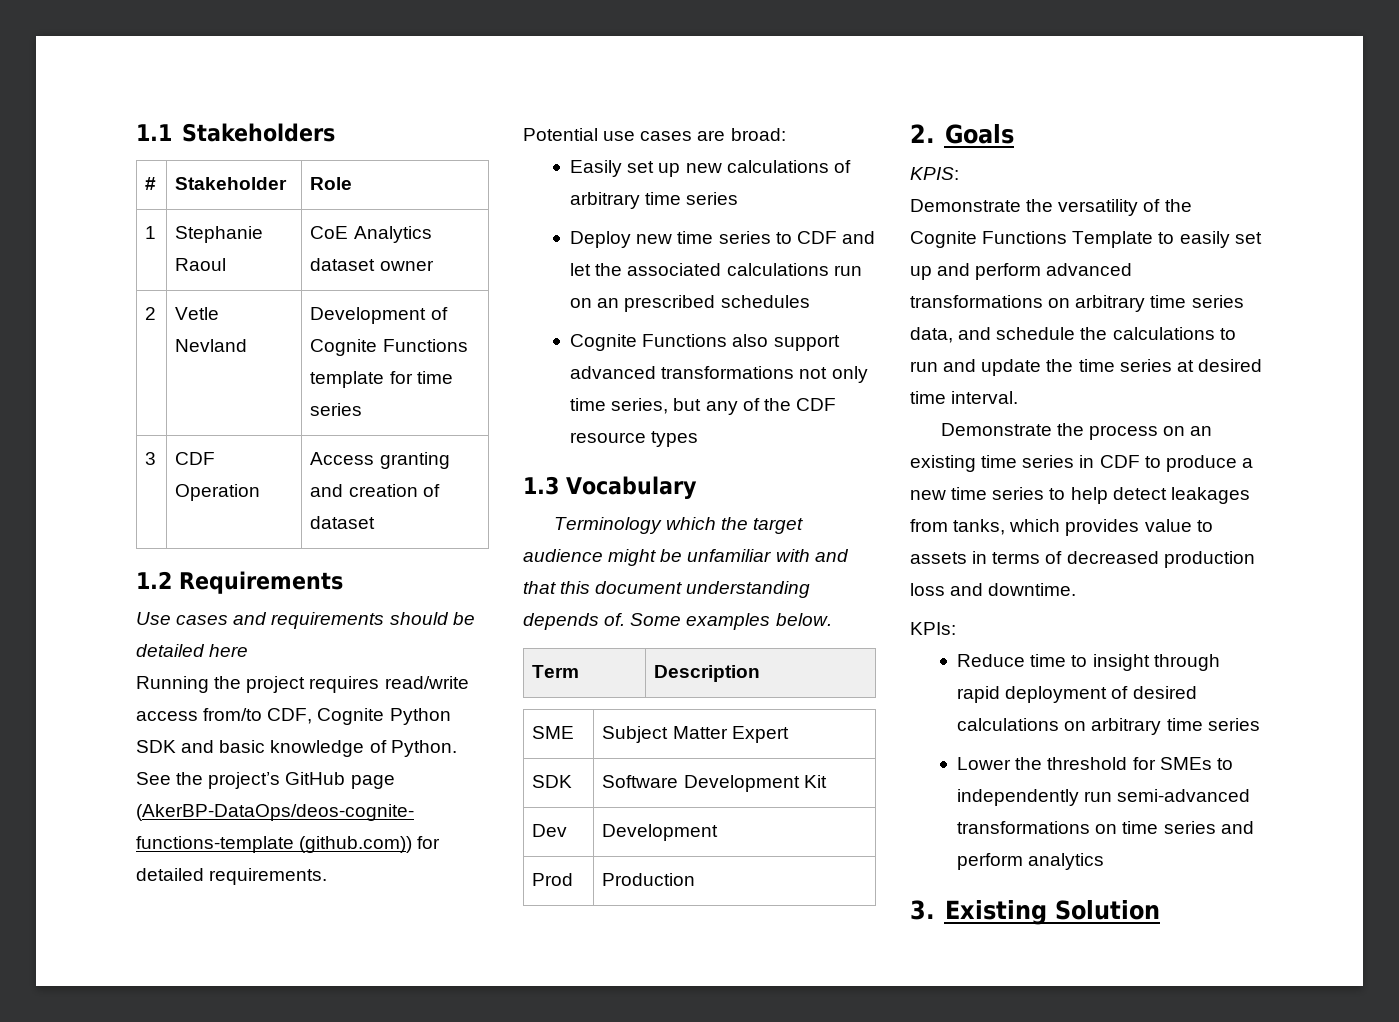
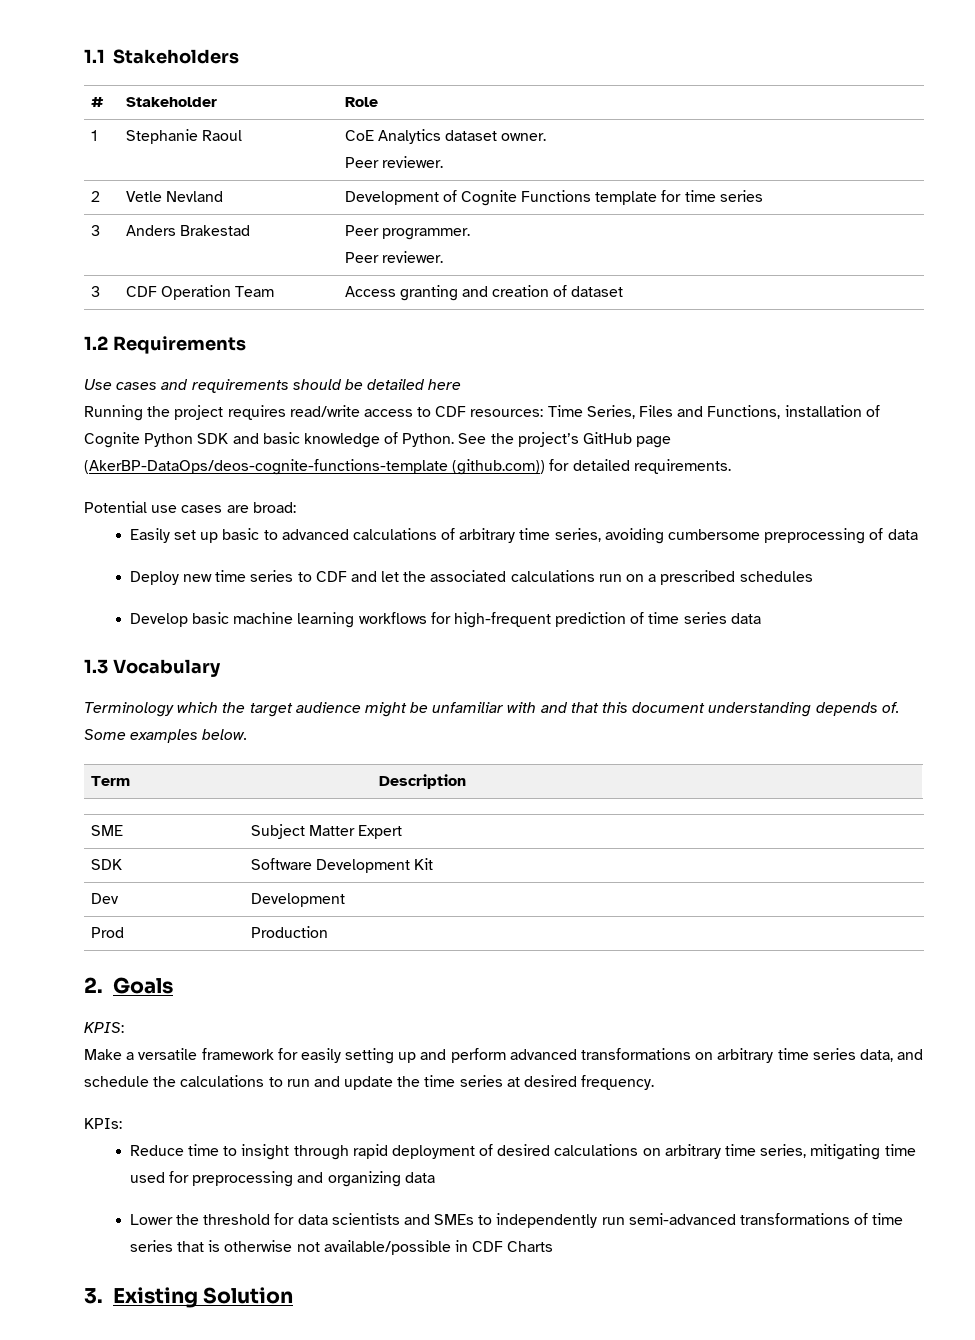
- 1 | Stephanie Raoul | CoE Analytics dataset owner
+ 1 | Stephanie Raoul | CoE Analytics dataset owner.
+ Peer reviewer.
+ 3 | Anders Brakestad | Peer programmer.
+ Peer reviewer.
- 3 | CDF Operation | Access granting and creation of dataset
+ 3 | CDF Operation Team | Access granting and creation of dataset
- Running the project requires read/write access from/to CDF, Cognite Python SDK and basic knowledge of Python.
+ Running the project requires read/write access to CDF resources: Time Series, Files and Functions, installation of Cognite Python SDK and basic knowledge of Python.
- Easily set up new calculations of arbitrary time series
+ Easily set up basic to advanced calculations of arbitrary time series, avoiding cumbersome preprocessing of data
- Deploy new time series to CDF and let the associated calculations run on an prescribed schedules
+ Deploy new time series to CDF and let the associated calculations run on a prescribed schedules
- Cognite Functions also support advanced transformations not only time series, but any of the CDF resource types
+ Develop basic machine learning workflows for high-frequent prediction of time series data
- Demonstrate the versatility of the Cognite Functions Template to easily set up and perform advanced transformations on arbitrary time series data, and schedule the calculations to run and update the time series at desired time interval.
- Demonstrate the process on an existing time series in CDF to produce a new time series to help detect leakages from tanks, which provides value to assets in terms of decreased production loss and downtime.
+ Make a versatile framework for easily setting up and perform advanced transformations on arbitrary time series data, and schedule the calculations to run and update the time series at desired frequency.
- Reduce time to insight through rapid deployment of desired calculations on arbitrary time series
+ Reduce time to insight through rapid deployment of desired calculations on arbitrary time series, mitigating time used for preprocessing and organizing data
- Lower the threshold for SMEs to independently run semi-advanced transformations on time series and perform analytics
+ Lower the threshold for data scientists and SMEs to independently run semi-advanced transformations of time series that is otherwise not available/possible in CDF Charts

